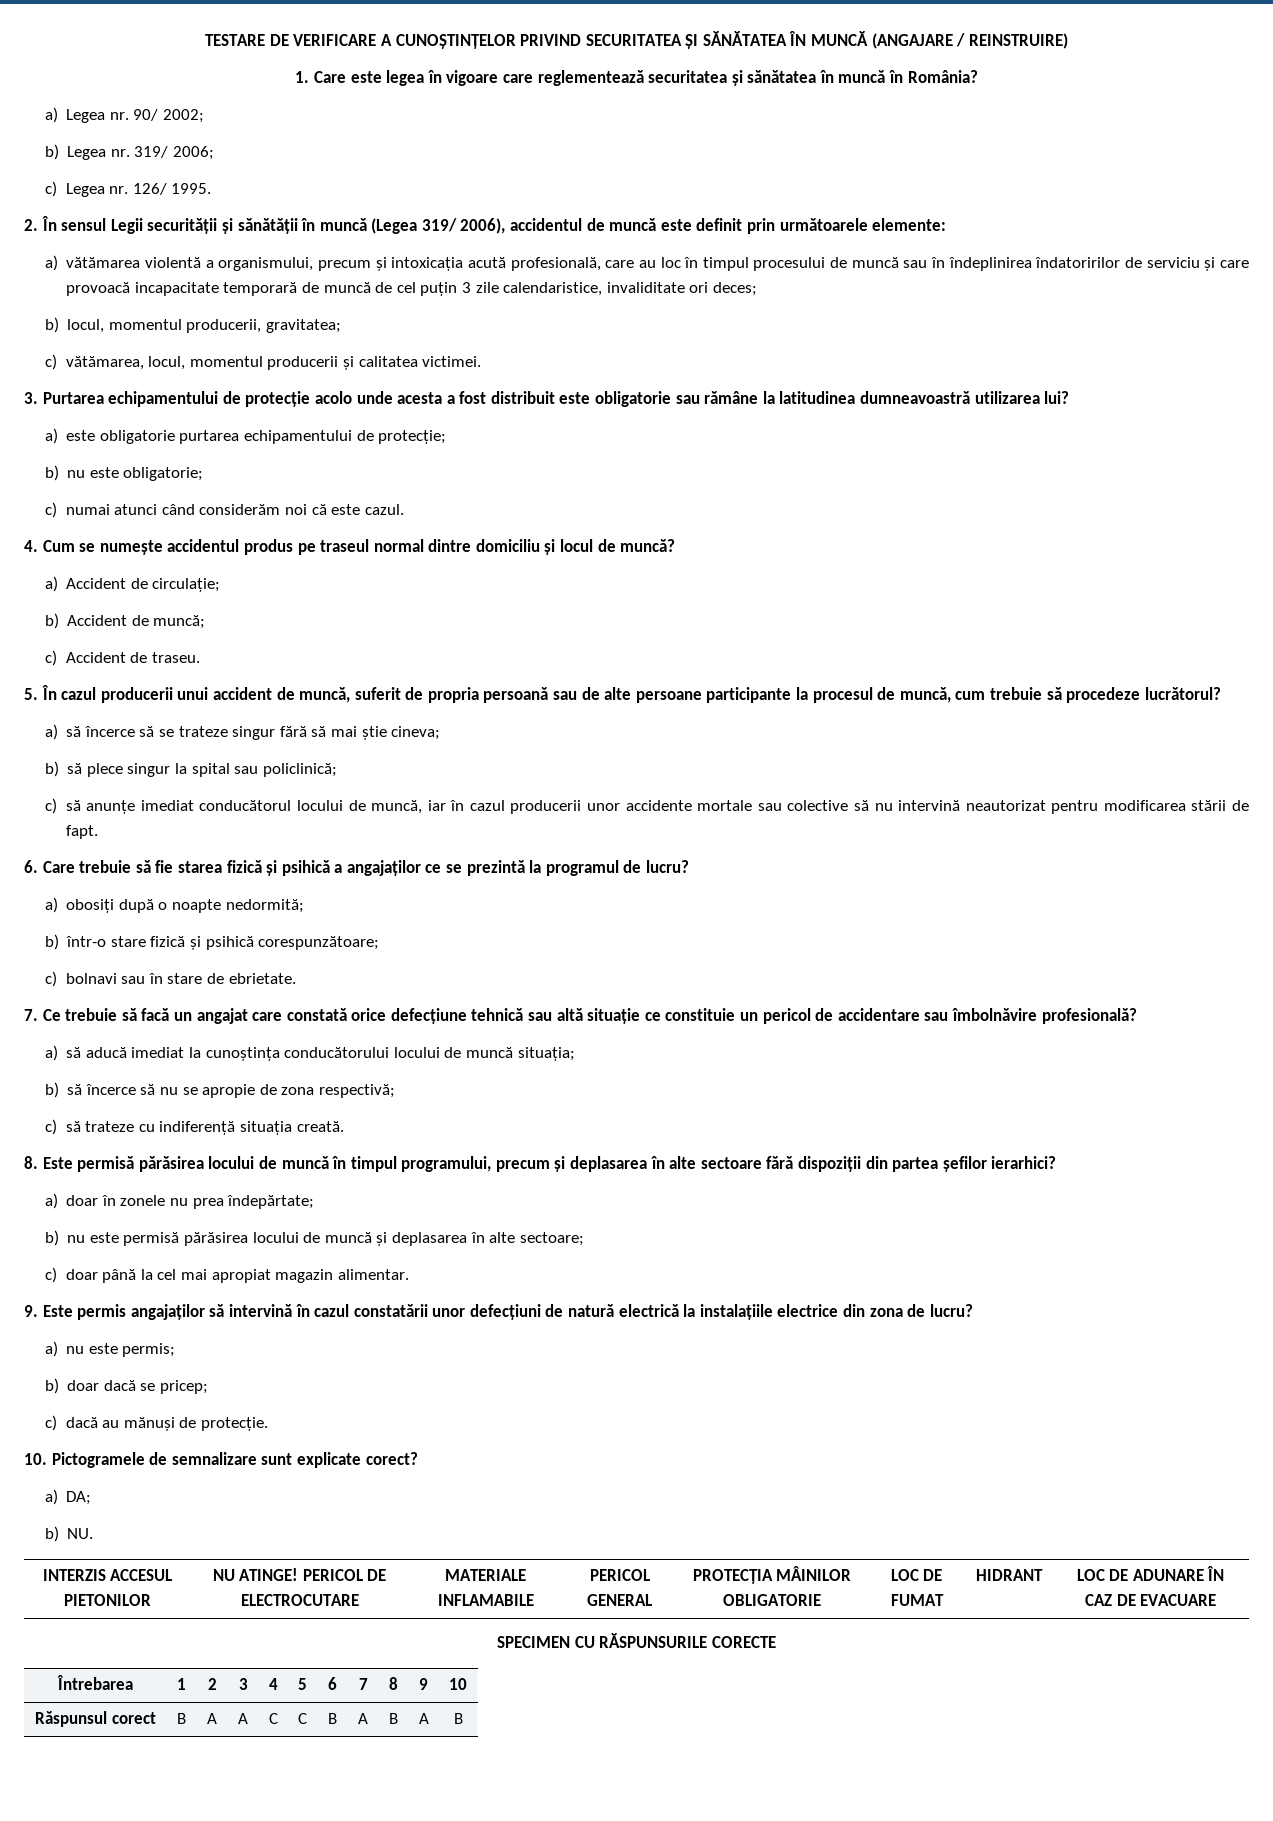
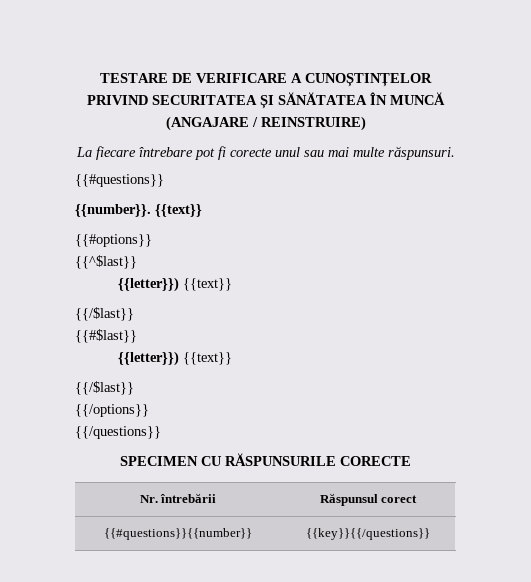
- 1. Care este legea în vigoare care reglementează securitatea și sănătatea în muncă în România?
- a) Legea nr. 90/ 2002;
- b) Legea nr. 319/ 2006;
- c) Legea nr. 126/ 1995.
- 2. În sensul Legii securității și sănătății în muncă (Legea 319/ 2006), accidentul de muncă este definit prin următoarele elemente:
- a) vătămarea violentă a organismului, precum și intoxicația acută profesională, care au loc în timpul procesului de muncă sau în îndeplinirea îndatoririlor de serviciu și care provoacă incapacitate temporară de muncă de cel puțin 3 zile calendaristice, invaliditate ori deces;
- b) locul, momentul producerii, gravitatea;
- c) vătămarea, locul, momentul producerii și calitatea victimei.
- 3. Purtarea echipamentului de protecție acolo unde acesta a fost distribuit este obligatorie sau rămâne la latitudinea dumneavoastră utilizarea lui?
- a) este obligatorie purtarea echipamentului de protecție;
- b) nu este obligatorie;
- c) numai atunci când considerăm noi că este cazul.
- 4. Cum se numește accidentul produs pe traseul normal dintre domiciliu și locul de muncă?
- a) Accident de circulație;
- b) Accident de muncă;
- c) Accident de traseu.
- 5. În cazul producerii unui accident de muncă, suferit de propria persoană sau de alte persoane participante la procesul de muncă, cum trebuie să procedeze lucrătorul?
- a) să încerce să se trateze singur fără să mai știe cineva;
- b) să plece singur la spital sau policlinică;
- c) să anunțe imediat conducătorul locului de muncă, iar în cazul producerii unor accidente mortale sau colective să nu intervină neautorizat pentru modificarea stării de fapt.
- 6. Care trebuie să fie starea fizică și psihică a angajaților ce se prezintă la programul de lucru?
- a) obosiți după o noapte nedormită;
- b) într-o stare fizică și psihică corespunzătoare;
- c) bolnavi sau în stare de ebrietate.
- 7. Ce trebuie să facă un angajat care constată orice defecțiune tehnică sau altă situație ce constituie un pericol de accidentare sau îmbolnăvire profesională?
- a) să aducă imediat la cunoștința conducătorului locului de muncă situația;
- b) să încerce să nu se apropie de zona respectivă;
- c) să trateze cu indiferență situația creată.
- 8. Este permisă părăsirea locului de muncă în timpul programului, precum și deplasarea în alte sectoare fără dispoziții din partea șefilor ierarhici?
- a) doar în zonele nu prea îndepărtate;
- b) nu este permisă părăsirea locului de muncă și deplasarea în alte sectoare;
- c) doar până la cel mai apropiat magazin alimentar.
- 9. Este permis angajaților să intervină în cazul constatării unor defecțiuni de natură electrică la instalațiile electrice din zona de lucru?
- a) nu este permis;
- b) doar dacă se pricep;
- c) dacă au mănuși de protecție.
- 10. Pictogramele de semnalizare sunt explicate corect?
- a) DA;
- b) NU.
- INTERZIS ACCESUL PIETONILOR | NU ATINGE! PERICOL DE ELECTROCUTARE | MATERIALE INFLAMABILE | PERICOL GENERAL | PROTECȚIA MÂINILOR OBLIGATORIE | LOC DE FUMAT | HIDRANT | LOC DE ADUNARE ÎN CAZ DE EVACUARE
+ La fiecare întrebare pot fi corecte unul sau mai multe răspunsuri.
+ {{#questions}}
+ {{number}}. {{text}}
+ {{#options}}
+ {{^$last}}
+ {{letter}}) {{text}}
+ {{/$last}}
+ {{#$last}}
+ {{letter}}) {{text}}
+ {{/$last}}
+ {{/options}}
+ {{/questions}}
  SPECIMEN CU RĂSPUNSURILE CORECTE
- Întrebarea | 1 | 2 | 3 | 4 | 5 | 6 | 7 | 8 | 9 | 10
- Răspunsul corect | B | A | A | C | C | B | A | B | A | B
+ Nr. întrebării | Răspunsul corect
+ {{#questions}}{{number}} | {{key}}{{/questions}}

